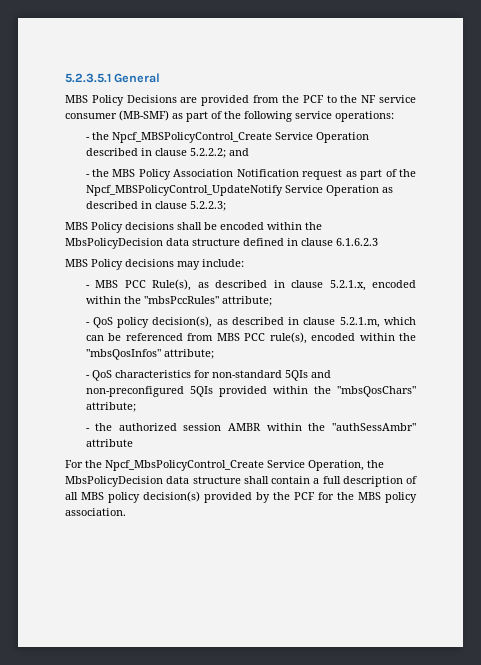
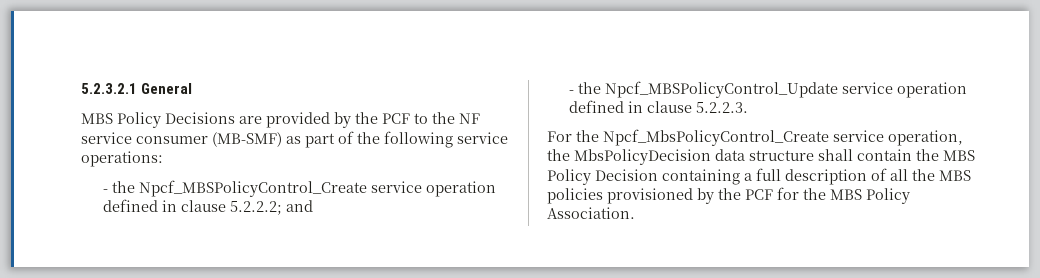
- 5.2.3.5.1 General
+ 5.2.3.2.1 General
- MBS Policy Decisions are provided from the PCF to the NF service consumer (MB-SMF) as part of the following service operations:
+ MBS Policy Decisions are provided by the PCF to the NF service consumer (MB-SMF) as part of the following service operations:
- - the Npcf_MBSPolicyControl_Create Service Operation described in clause 5.2.2.2; and
+ - the Npcf_MBSPolicyControl_Create service operation defined in clause 5.2.2.2; and
- - the MBS Policy Association Notification request as part of the Npcf_MBSPolicyControl_UpdateNotify Service Operation as described in clause 5.2.2.3;
- MBS Policy decisions shall be encoded within the MbsPolicyDecision data structure defined in clause 6.1.6.2.3
- MBS Policy decisions may include:
- - MBS PCC Rule(s), as described in clause 5.2.1.x, encoded within the "mbsPccRules" attribute;
- - QoS policy decision(s), as described in clause 5.2.1.m, which can be referenced from MBS PCC rule(s), encoded within the "mbsQosInfos" attribute;
- - QoS characteristics for non-standard 5QIs and non-preconfigured 5QIs provided within the "mbsQosChars" attribute;
- - the authorized session AMBR within the "authSessAmbr" attribute
+ - the Npcf_MBSPolicyControl_Update service operation defined in clause 5.2.2.3.
- For the Npcf_MbsPolicyControl_Create Service Operation, the MbsPolicyDecision data structure shall contain a full description of all MBS policy decision(s) provided by the PCF for the MBS policy association.
+ For the Npcf_MbsPolicyControl_Create service operation, the MbsPolicyDecision data structure shall contain the MBS Policy Decision containing a full description of all the MBS policies provisioned by the PCF for the MBS Policy Association.

